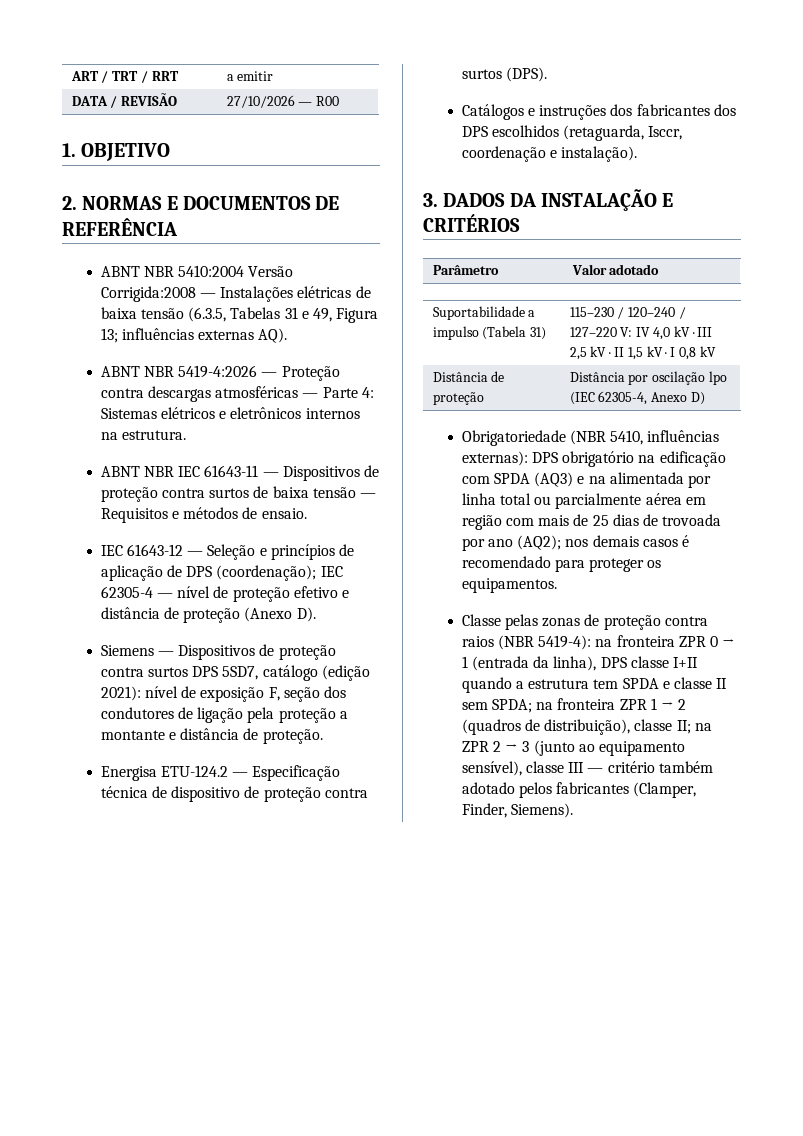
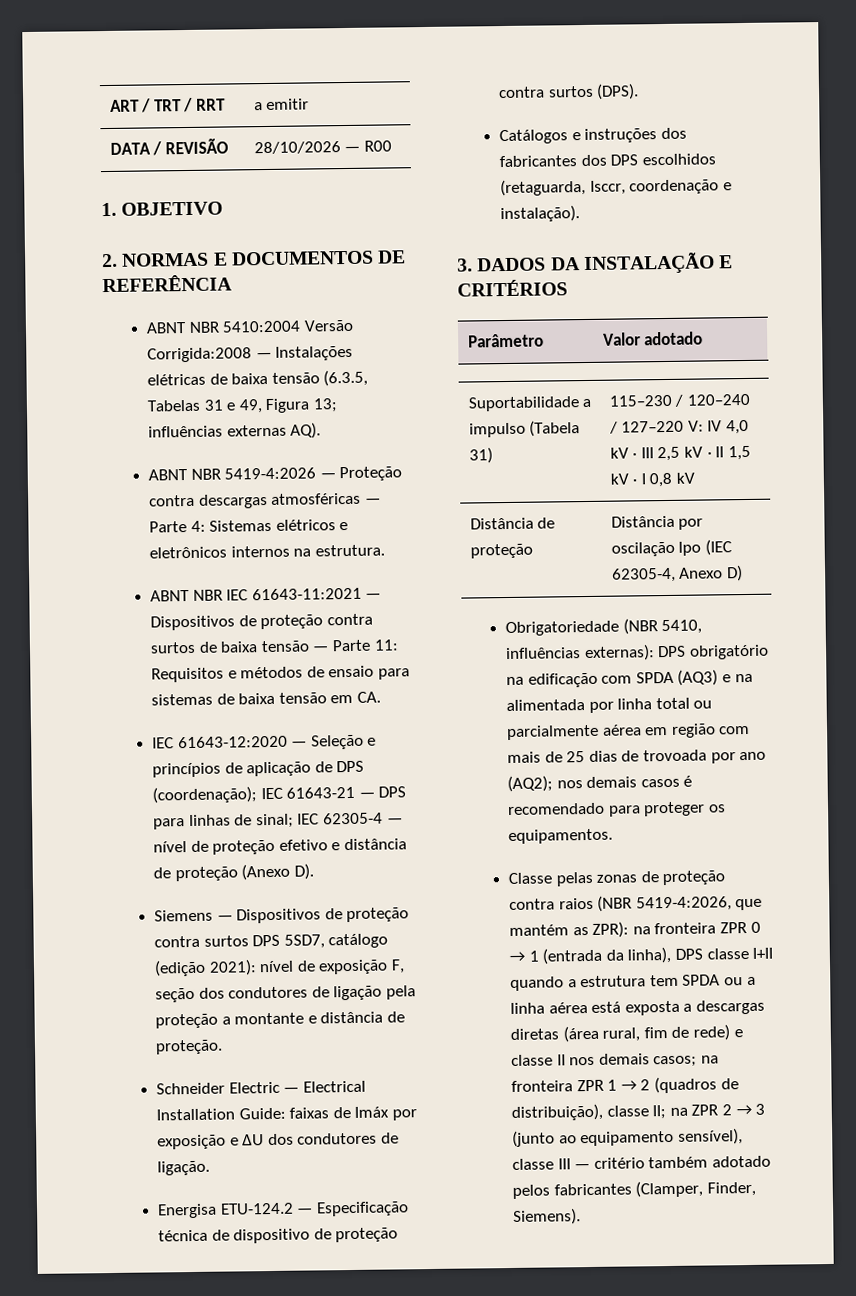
- DATA / REVISÃO | 27/10/2026 — R00
+ DATA / REVISÃO | 28/10/2026 — R00
- ABNT NBR IEC 61643-11 — Dispositivos de proteção contra surtos de baixa tensão — Requisitos e métodos de ensaio.
- IEC 61643-12 — Seleção e princípios de aplicação de DPS (coordenação); IEC 62305-4 — nível de proteção efetivo e distância de proteção (Anexo D).
+ ABNT NBR IEC 61643-11:2021 — Dispositivos de proteção contra surtos de baixa tensão — Parte 11: Requisitos e métodos de ensaio para sistemas de baixa tensão em CA.
+ IEC 61643-12:2020 — Seleção e princípios de aplicação de DPS (coordenação); IEC 61643-21 — DPS para linhas de sinal; IEC 62305-4 — nível de proteção efetivo e distância de proteção (Anexo D).
+ Schneider Electric — Electrical Installation Guide: faixas de Imáx por exposição e ΔU dos condutores de ligação.
- Classe pelas zonas de proteção contra raios (NBR 5419-4): na fronteira ZPR 0 → 1 (entrada da linha), DPS classe I+II quando a estrutura tem SPDA e classe II sem SPDA; na fronteira ZPR 1 → 2 (quadros de distribuição), classe II; na ZPR 2 → 3 (junto ao equipamento sensível), classe III — critério também adotado pelos fabricantes (Clamper, Finder, Siemens).
+ Classe pelas zonas de proteção contra raios (NBR 5419-4:2026, que mantém as ZPR): na fronteira ZPR 0 → 1 (entrada da linha), DPS classe I+II quando a estrutura tem SPDA ou a linha aérea está exposta a descargas diretas (área rural, fim de rede) e classe II nos demais casos; na fronteira ZPR 1 → 2 (quadros de distribuição), classe II; na ZPR 2 → 3 (junto ao equipamento sensível), classe III — critério também adotado pelos fabricantes (Clamper, Finder, Siemens).

